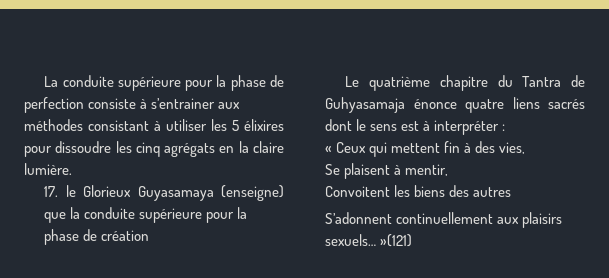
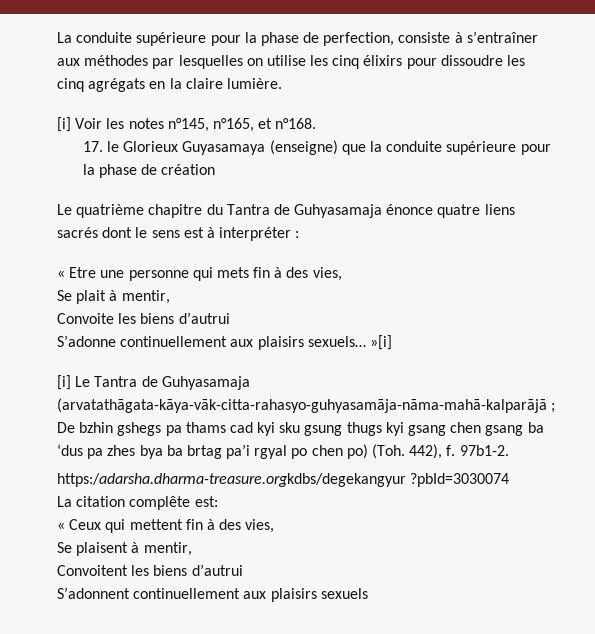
- La conduite supérieure pour la phase de perfection consiste à s’entrainer aux méthodes consistant à utiliser les 5 élixires pour dissoudre les cinq agrégats en la claire lumière.
+ La conduite supérieure pour la phase de perfection, consiste à s’entraîner aux méthodes par lesquelles on utilise les cinq élixirs pour dissoudre les cinq agrégats en la claire lumière.
+ [i] Voir les notes n°145, n°165, et n°168.
+ « Etre une personne qui mets fin à des vies,
+ Se plait à mentir,
+ Convoite les biens d’autrui
+ S’adonne continuellement aux plaisirs sexuels… »[i]
+ [i] Le Tantra de Guhyasamaja (arvatathāgata-kāya-vāk-citta-rahasyo-guhyasamāja-nāma-mahā-kalparājā ; De bzhin gshegs pa thams cad kyi sku gsung thugs kyi gsang chen gsang ba ‘dus pa zhes bya ba brtag pa’i rgyal po chen po) (Toh. 442), f. 97b1-2.
+ https:/adarsha.dharma-treasure.orgkdbs/degekangyur ?pbId=3030074
+ La citation complête est:
- Convoitent les biens des autres
+ Convoitent les biens d’autrui
- S’adonnent continuellement aux plaisirs sexuels… »(121)
+ S’adonnent continuellement aux plaisirs sexuels

